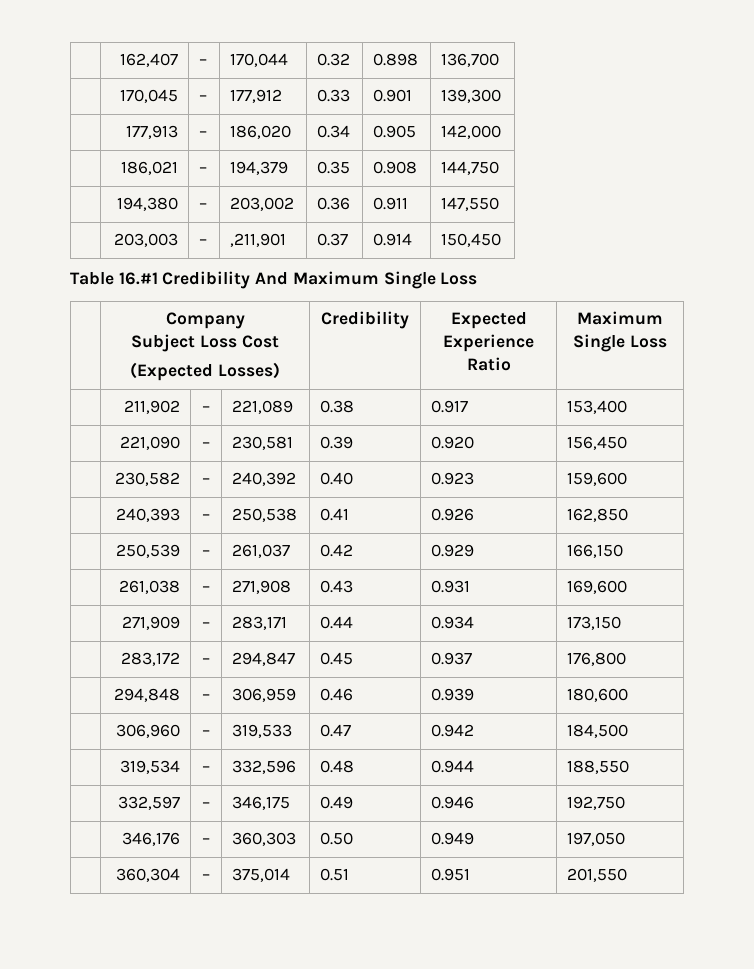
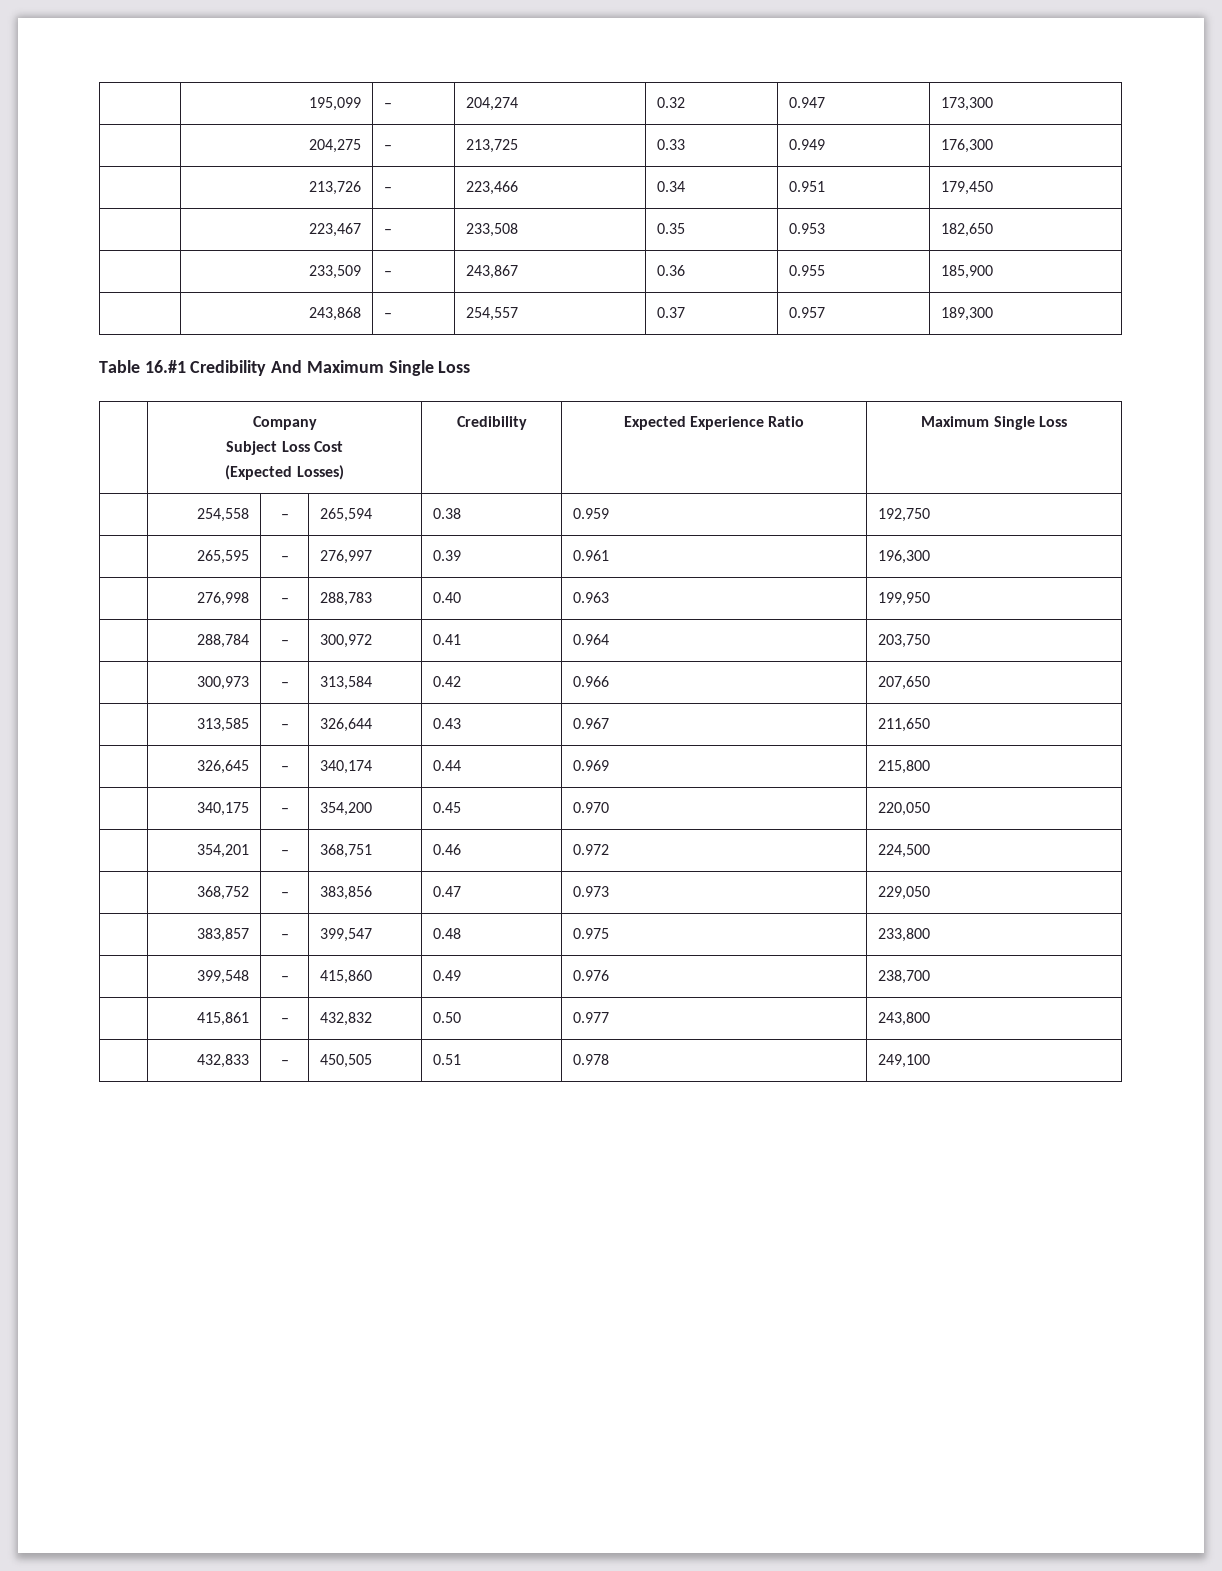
- | 162,407 | – | 170,044 | 0.32 | 0.898 | 136,700
- | 170,045 | – | 177,912 | 0.33 | 0.901 | 139,300
- | 177,913 | – | 186,020 | 0.34 | 0.905 | 142,000
- | 186,021 | – | 194,379 | 0.35 | 0.908 | 144,750
- | 194,380 | – | 203,002 | 0.36 | 0.911 | 147,550
- | 203,003 | – | ,211,901 | 0.37 | 0.914 | 150,450
+ | 195,099 | – | 204,274 | 0.32 | 0.947 | 173,300
+ | 204,275 | – | 213,725 | 0.33 | 0.949 | 176,300
+ | 213,726 | – | 223,466 | 0.34 | 0.951 | 179,450
+ | 223,467 | – | 233,508 | 0.35 | 0.953 | 182,650
+ | 233,509 | – | 243,867 | 0.36 | 0.955 | 185,900
+ | 243,868 | – | 254,557 | 0.37 | 0.957 | 189,300
- | 211,902 | – | 221,089 | 0.38 | 0.917 | 153,400
- | 221,090 | – | 230,581 | 0.39 | 0.920 | 156,450
- | 230,582 | – | 240,392 | 0.40 | 0.923 | 159,600
- | 240,393 | – | 250,538 | 0.41 | 0.926 | 162,850
- | 250,539 | – | 261,037 | 0.42 | 0.929 | 166,150
- | 261,038 | – | 271,908 | 0.43 | 0.931 | 169,600
- | 271,909 | – | 283,171 | 0.44 | 0.934 | 173,150
- | 283,172 | – | 294,847 | 0.45 | 0.937 | 176,800
- | 294,848 | – | 306,959 | 0.46 | 0.939 | 180,600
- | 306,960 | – | 319,533 | 0.47 | 0.942 | 184,500
- | 319,534 | – | 332,596 | 0.48 | 0.944 | 188,550
- | 332,597 | – | 346,175 | 0.49 | 0.946 | 192,750
+ | 254,558 | – | 265,594 | 0.38 | 0.959 | 192,750
- | 346,176 | – | 360,303 | 0.50 | 0.949 | 197,050
- | 360,304 | – | 375,014 | 0.51 | 0.951 | 201,550
+ | 265,595 | – | 276,997 | 0.39 | 0.961 | 196,300
+ | 276,998 | – | 288,783 | 0.40 | 0.963 | 199,950
+ | 288,784 | – | 300,972 | 0.41 | 0.964 | 203,750
+ | 300,973 | – | 313,584 | 0.42 | 0.966 | 207,650
+ | 313,585 | – | 326,644 | 0.43 | 0.967 | 211,650
+ | 326,645 | – | 340,174 | 0.44 | 0.969 | 215,800
+ | 340,175 | – | 354,200 | 0.45 | 0.970 | 220,050
+ | 354,201 | – | 368,751 | 0.46 | 0.972 | 224,500
+ | 368,752 | – | 383,856 | 0.47 | 0.973 | 229,050
+ | 383,857 | – | 399,547 | 0.48 | 0.975 | 233,800
+ | 399,548 | – | 415,860 | 0.49 | 0.976 | 238,700
+ | 415,861 | – | 432,832 | 0.50 | 0.977 | 243,800
+ | 432,833 | – | 450,505 | 0.51 | 0.978 | 249,100

